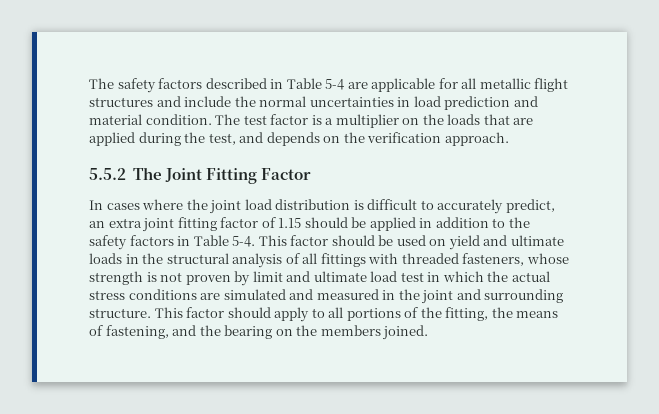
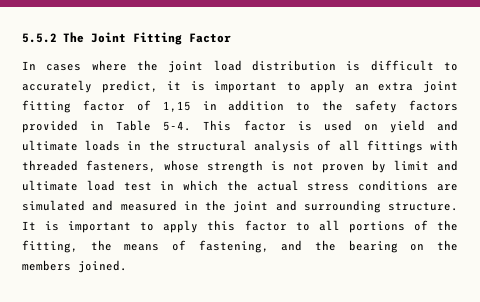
- The safety factors described in Table 5-4 are applicable for all metallic flight structures and include the normal uncertainties in load prediction and material condition. The test factor is a multiplier on the loads that are applied during the test, and depends on the verification approach.
- In cases where the joint load distribution is difficult to accurately predict, an extra joint fitting factor of 1.15 should be applied in addition to the safety factors in Table 5-4.
+ In cases where the joint load distribution is difficult to accurately predict, it is important to apply an extra joint fitting factor of 1,15 in addition to the safety factors provided in Table 5-4.
- This factor should be used on yield and ultimate loads in the structural analysis of all fittings with threaded fasteners, whose strength is not proven by limit and ultimate load test in which the actual stress conditions are simulated and measured in the joint and surrounding structure.
+ This factor is used on yield and ultimate loads in the structural analysis of all fittings with threaded fasteners, whose strength is not proven by limit and ultimate load test in which the actual stress conditions are simulated and measured in the joint and surrounding structure.
- This factor should apply to all portions of the fitting, the means of fastening, and the bearing on the members joined.
+ It is important to apply this factor to all portions of the fitting, the means of fastening, and the bearing on the members joined.

